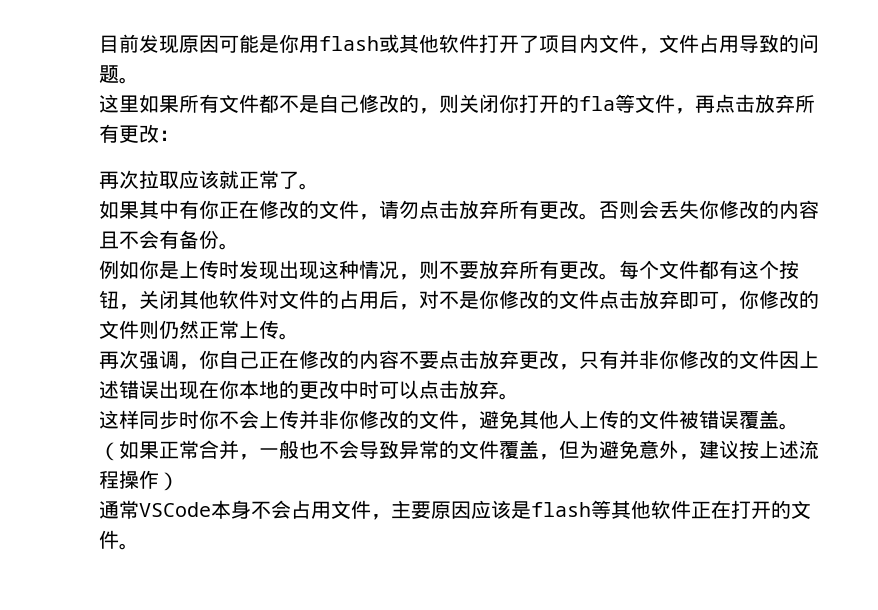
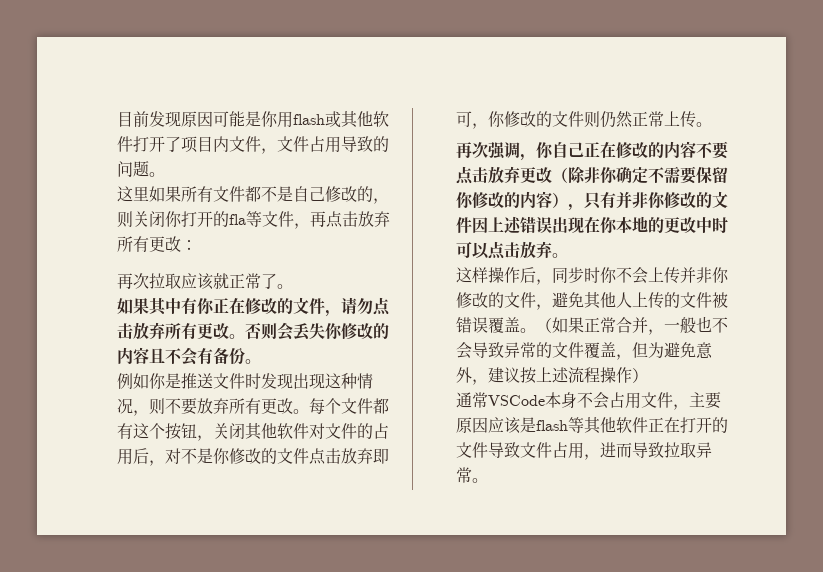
- 例如你是上传时发现出现这种情况，则不要放弃所有更改。
+ 例如你是推送文件时发现出现这种情况，则不要放弃所有更改。
- 再次强调，你自己正在修改的内容不要点击放弃更改，只有并非你修改的文件因上述错误出现在你本地的更改中时可以点击放弃。
+ 再次强调，你自己正在修改的内容不要点击放弃更改（除非你确定不需要保留你修改的内容），只有并非你修改的文件因上述错误出现在你本地的更改中时可以点击放弃。
- 这样同步时你不会上传并非你修改的文件，避免其他人上传的文件被错误覆盖。
+ 这样操作后，同步时你不会上传并非你修改的文件，避免其他人上传的文件被错误覆盖。
- 通常VSCode本身不会占用文件，主要原因应该是flash等其他软件正在打开的文件。
+ 通常VSCode本身不会占用文件，主要原因应该是flash等其他软件正在打开的文件导致文件占用，进而导致拉取异常。

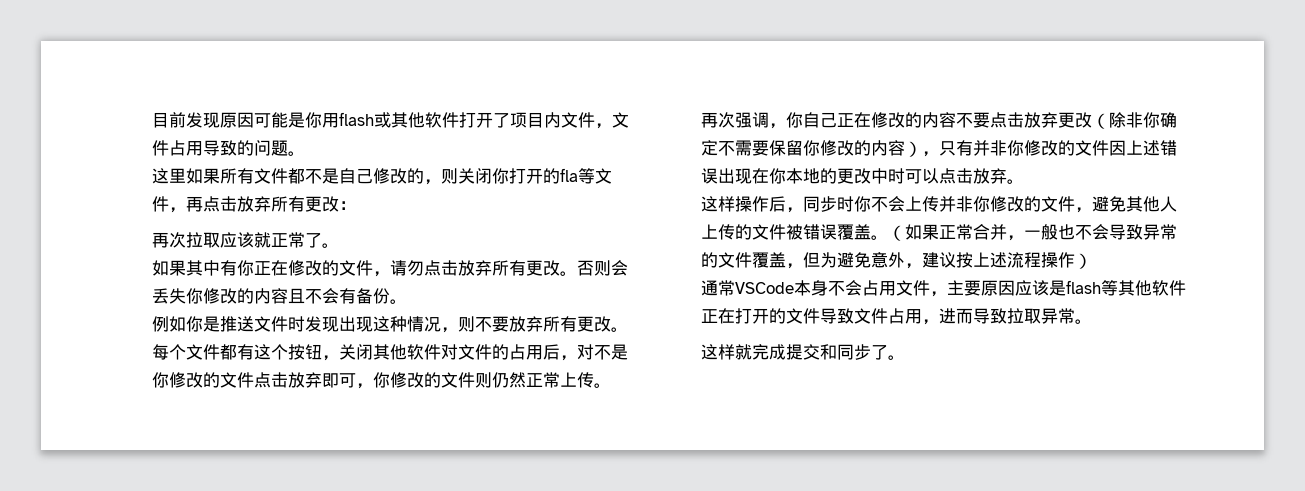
+ 这样就完成提交和同步了。

